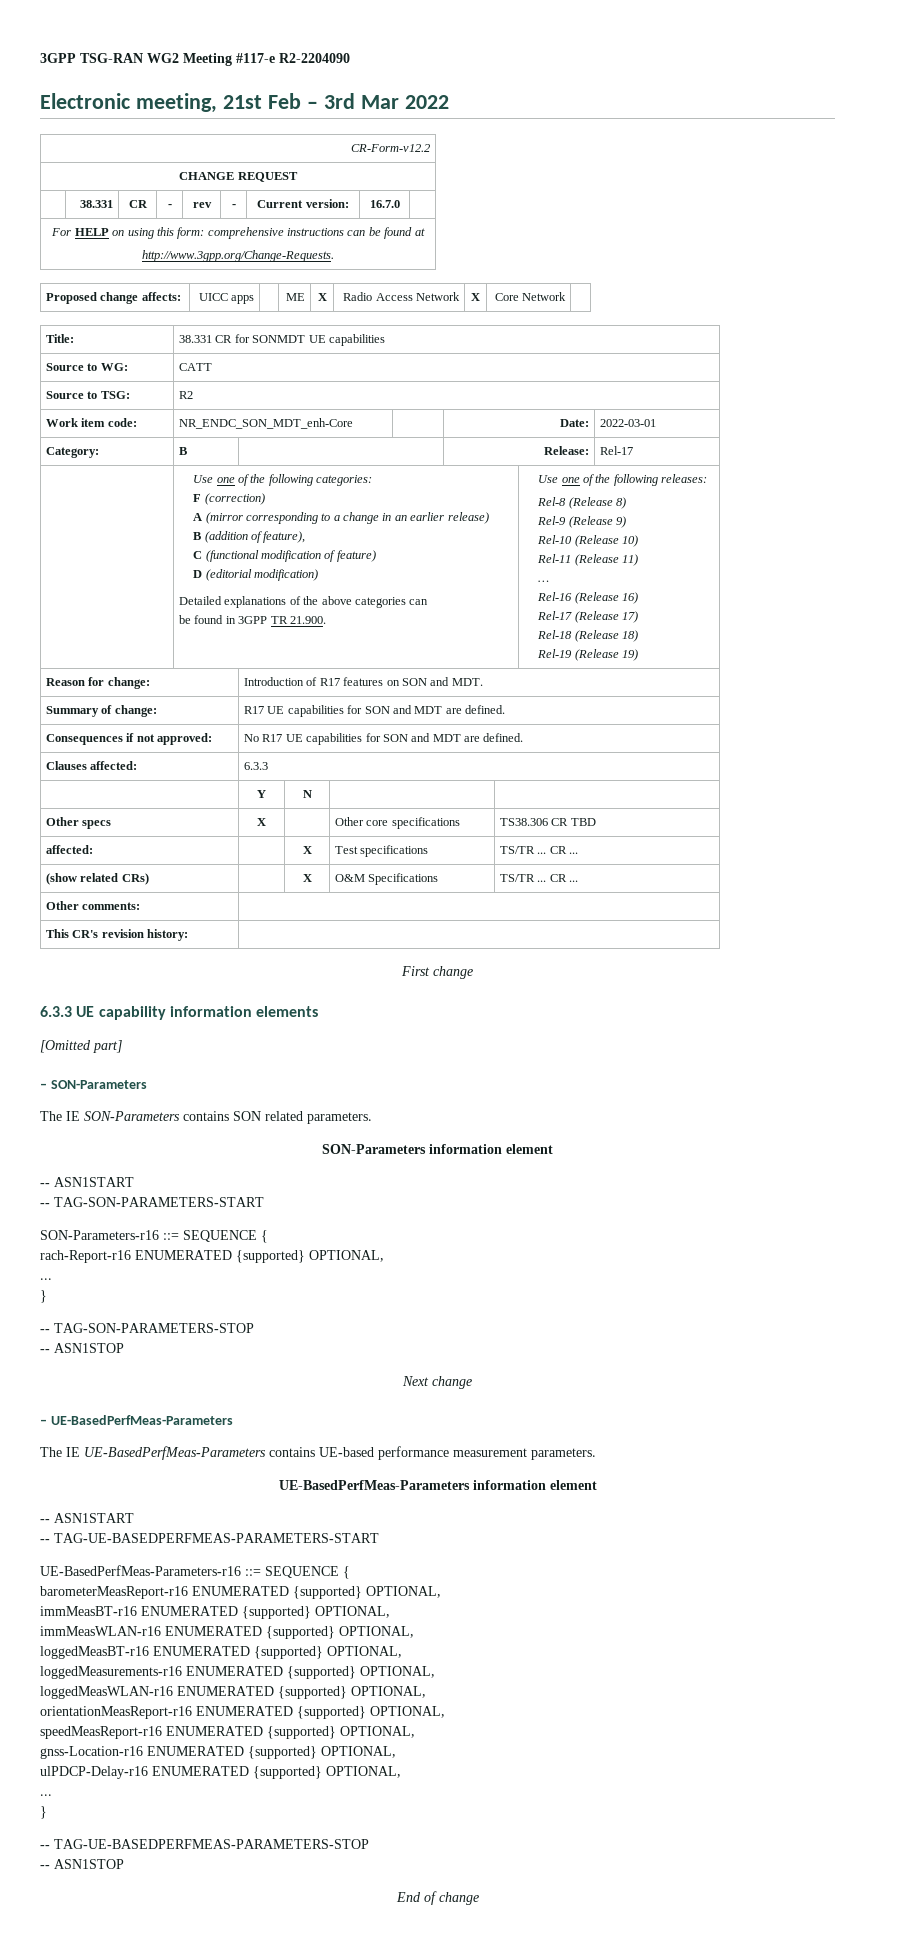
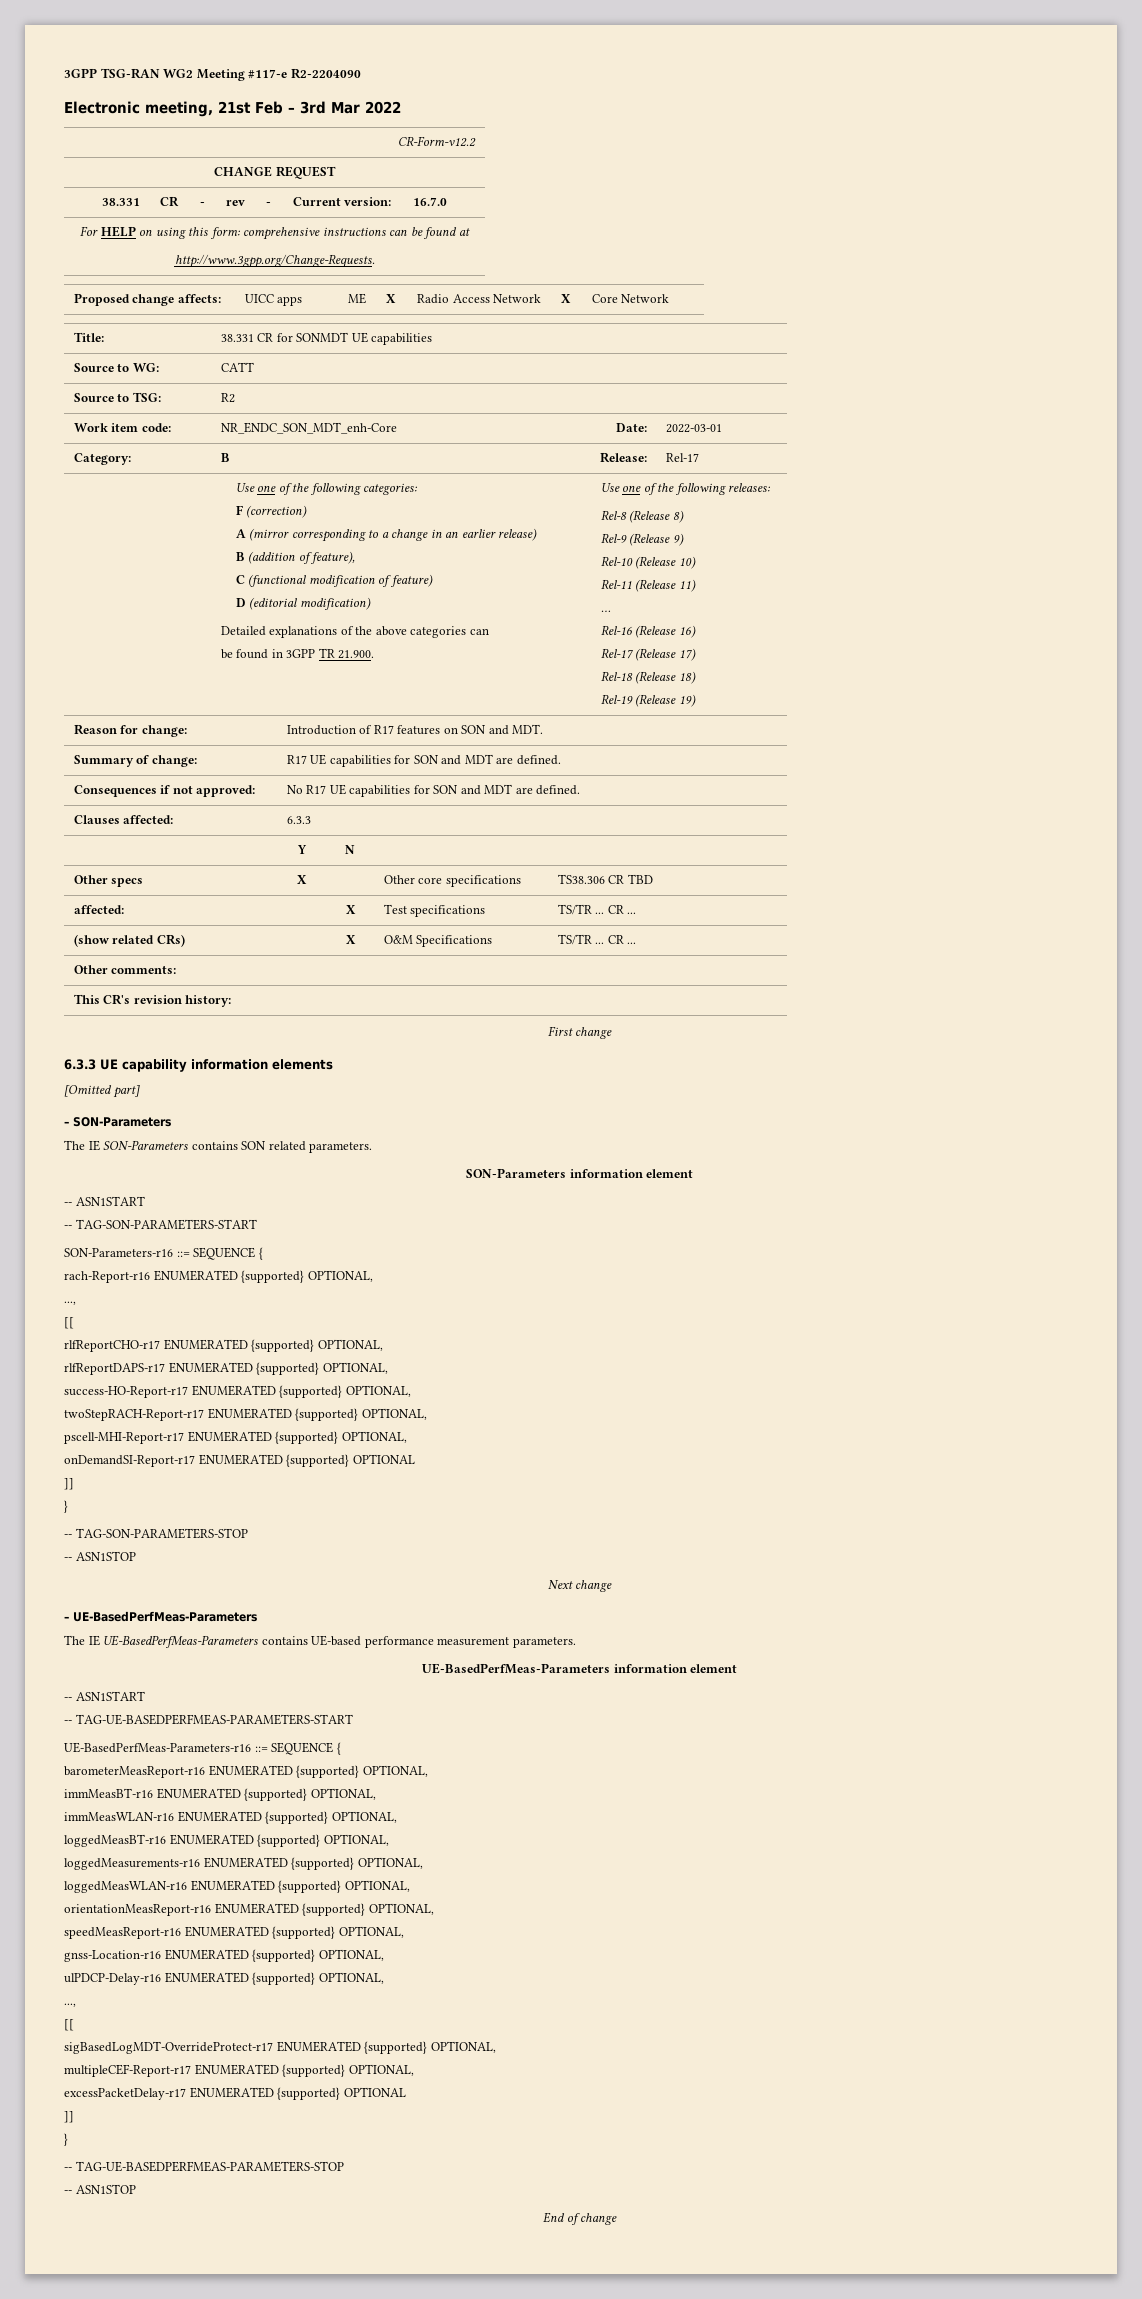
  rach-Report-r16 ENUMERATED {supported} OPTIONAL,
- ...
+ ...,
+ [[
+ rlfReportCHO-r17 ENUMERATED {supported} OPTIONAL,
+ rlfReportDAPS-r17 ENUMERATED {supported} OPTIONAL,
+ success-HO-Report-r17 ENUMERATED {supported} OPTIONAL,
+ twoStepRACH-Report-r17 ENUMERATED {supported} OPTIONAL,
+ pscell-MHI-Report-r17 ENUMERATED {supported} OPTIONAL,
+ onDemandSI-Report-r17 ENUMERATED {supported} OPTIONAL
+ ]]
  ulPDCP-Delay-r16 ENUMERATED {supported} OPTIONAL,
- ...
+ ...,
+ [[
+ sigBasedLogMDT-OverrideProtect-r17 ENUMERATED {supported} OPTIONAL,
+ multipleCEF-Report-r17 ENUMERATED {supported} OPTIONAL,
+ excessPacketDelay-r17 ENUMERATED {supported} OPTIONAL
+ ]]

